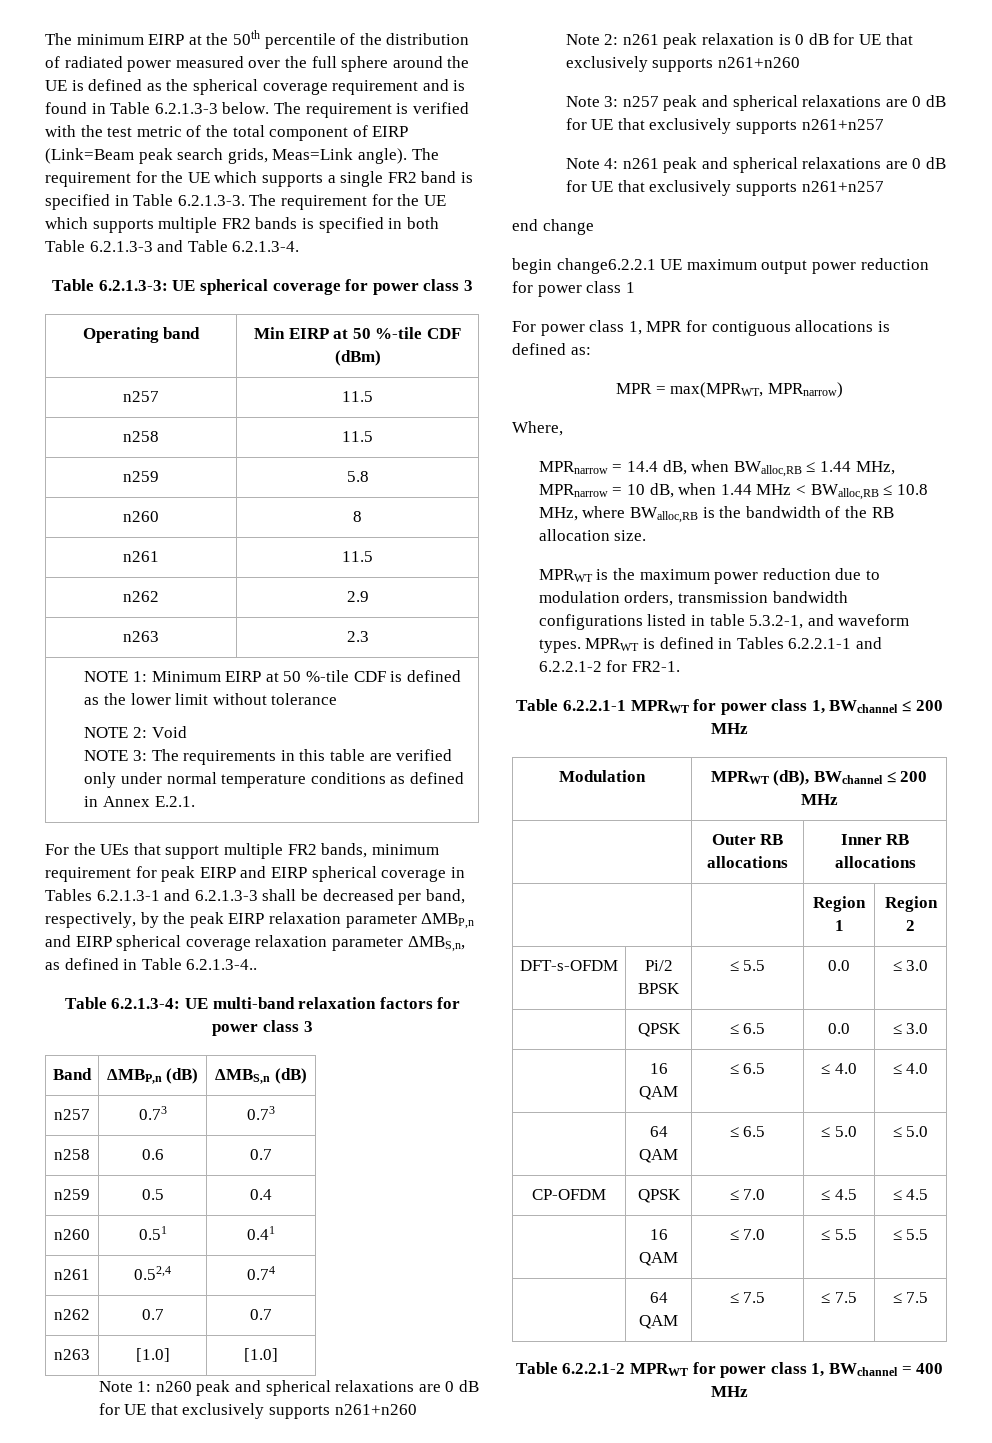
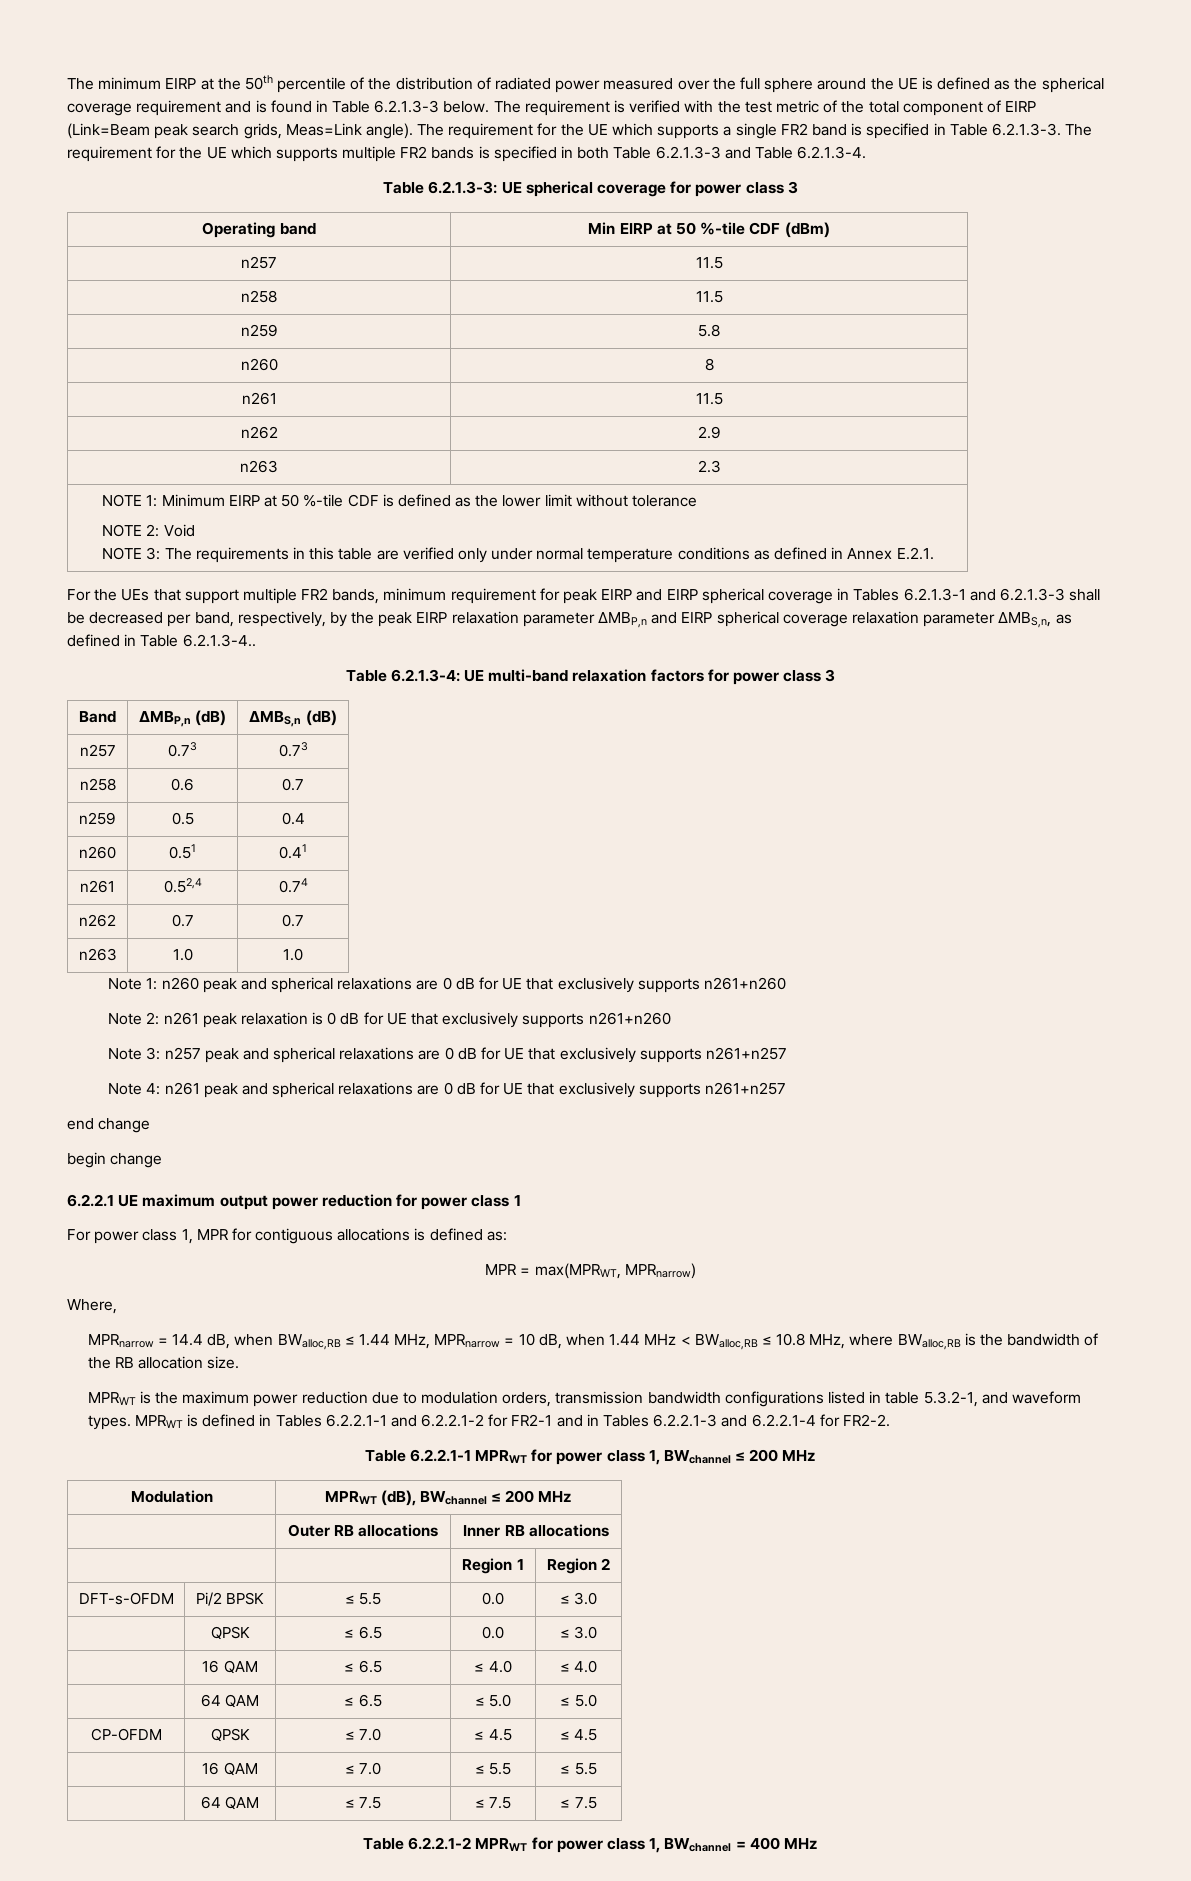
- n263 | [1.0] | [1.0]
+ n263 | 1.0 | 1.0
- begin change6.2.2.1 UE maximum output power reduction for power class 1
+ begin change
+ 6.2.2.1 UE maximum output power reduction for power class 1
- MPRWT is defined in Tables 6.2.2.1-1 and 6.2.2.1-2 for FR2-1.
+ MPRWT is defined in Tables 6.2.2.1-1 and 6.2.2.1-2 for FR2-1 and in Tables 6.2.2.1-3 and 6.2.2.1-4 for FR2-2.

